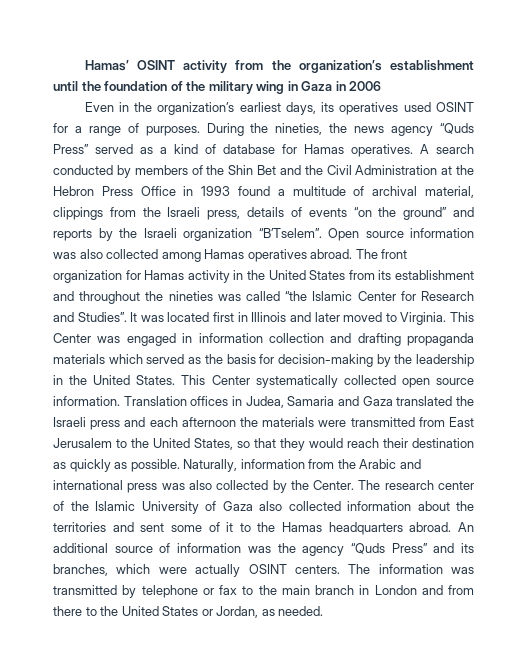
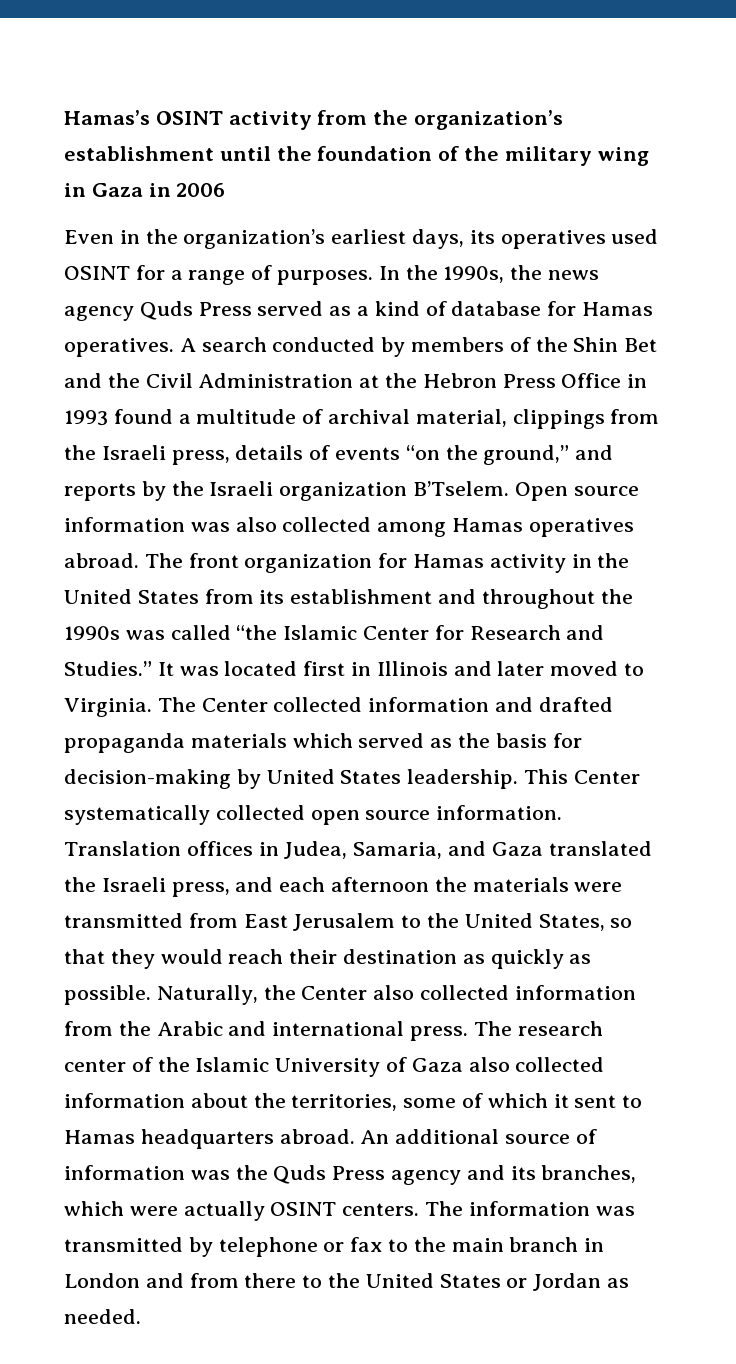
- Hamas’ OSINT activity from the organization’s establishment until the foundation of the military wing in Gaza in 2006
+ Hamas’s OSINT activity from the organization’s establishment until the foundation of the military wing in Gaza in 2006
- During the nineties, the news agency “Quds Press” served as a kind of database for Hamas operatives.
+ In the 1990s, the news agency Quds Press served as a kind of database for Hamas operatives.
- A search conducted by members of the Shin Bet and the Civil Administration at the Hebron Press Office in 1993 found a multitude of archival material, clippings from the Israeli press, details of events “on the ground” and reports by the Israeli organization “B’Tselem”.
+ A search conducted by members of the Shin Bet and the Civil Administration at the Hebron Press Office in 1993 found a multitude of archival material, clippings from the Israeli press, details of events “on the ground,” and reports by the Israeli organization B’Tselem.
- The front organization for Hamas activity in the United States from its establishment and throughout the nineties was called “the Islamic Center for Research and Studies”.
+ The front organization for Hamas activity in the United States from its establishment and throughout the 1990s was called “the Islamic Center for Research and Studies.”
- This Center was engaged in information collection and drafting propaganda materials which served as the basis for decision-making by the leadership in the United States.
+ The Center collected information and drafted propaganda materials which served as the basis for decision-making by United States leadership.
- Translation offices in Judea, Samaria and Gaza translated the Israeli press and each afternoon the materials were transmitted from East Jerusalem to the United States, so that they would reach their destination as quickly as possible.
+ Translation offices in Judea, Samaria, and Gaza translated the Israeli press, and each afternoon the materials were transmitted from East Jerusalem to the United States, so that they would reach their destination as quickly as possible.
- Naturally, information from the Arabic and international press was also collected by the Center.
+ Naturally, the Center also collected information from the Arabic and international press.
- The research center of the Islamic University of Gaza also collected information about the territories and sent some of it to the Hamas headquarters abroad.
+ The research center of the Islamic University of Gaza also collected information about the territories, some of which it sent to Hamas headquarters abroad.
- An additional source of information was the agency “Quds Press” and its branches, which were actually OSINT centers.
+ An additional source of information was the Quds Press agency and its branches, which were actually OSINT centers.
- The information was transmitted by telephone or fax to the main branch in London and from there to the United States or Jordan, as needed.
+ The information was transmitted by telephone or fax to the main branch in London and from there to the United States or Jordan as needed.

